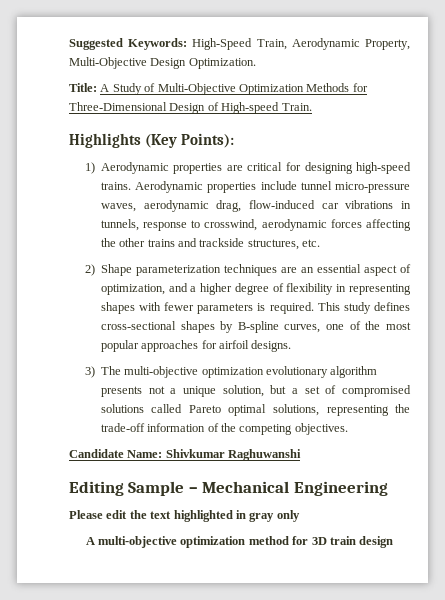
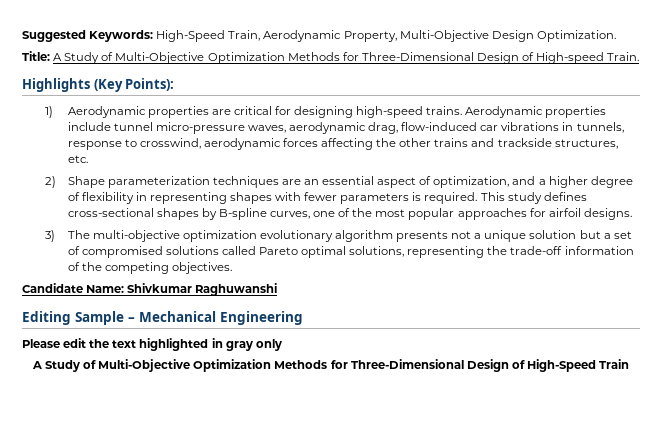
- 3) The multi-objective optimization evolutionary algorithm presents not a unique solution, but a set of compromised solutions called Pareto optimal solutions, representing the trade-off information of the competing objectives.
+ 3) The multi-objective optimization evolutionary algorithm presents not a unique solution but a set of compromised solutions called Pareto optimal solutions, representing the trade-off information of the competing objectives.
- A multi-objective optimization method for 3D train design
+ A Study of Multi-Objective Optimization Methods for Three-Dimensional Design of High-Speed Train

